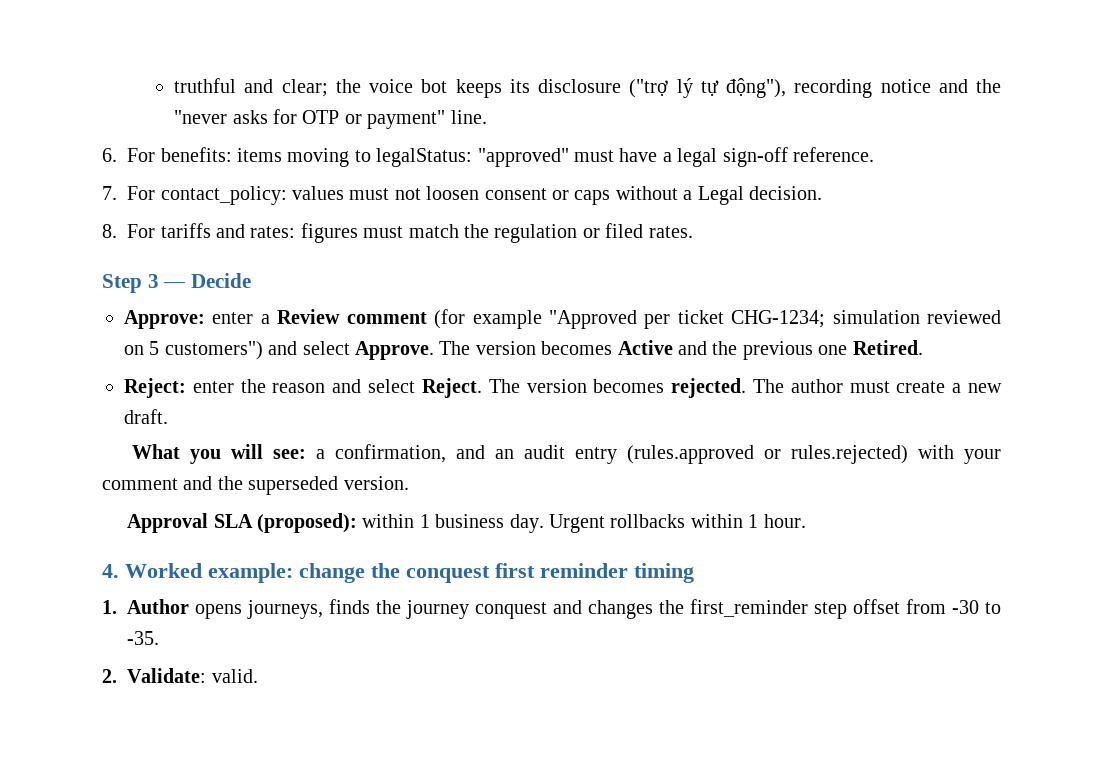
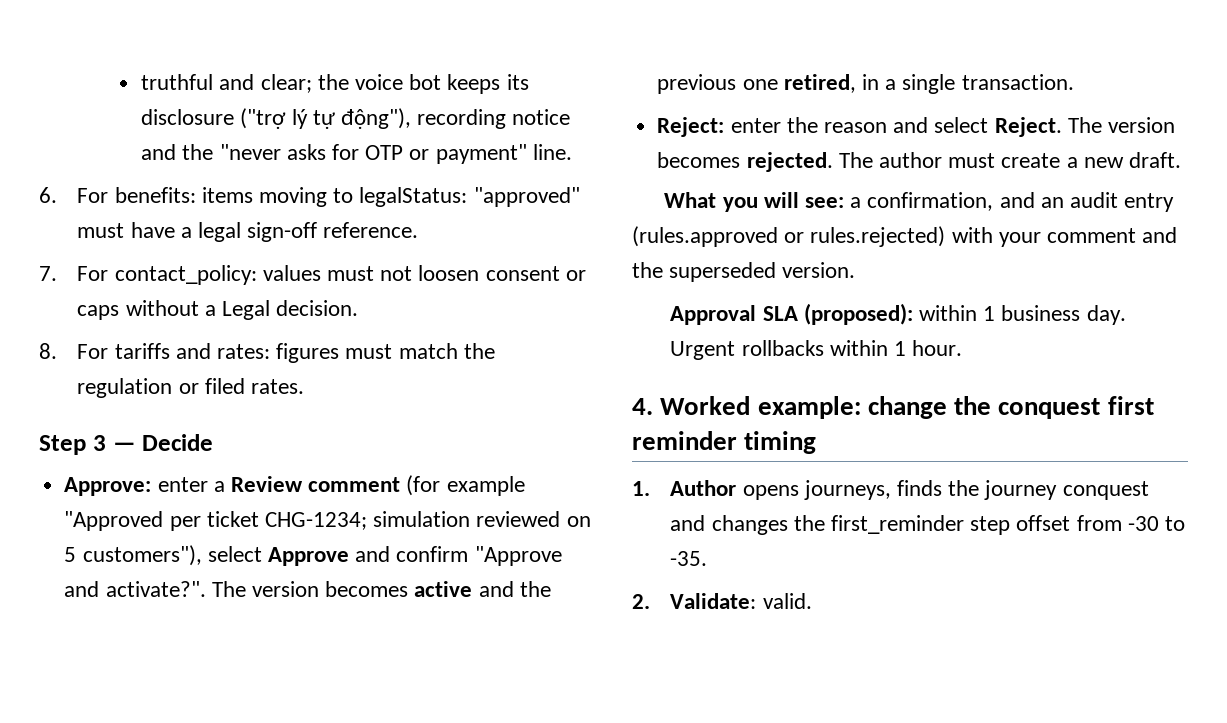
- Approve: enter a Review comment (for example "Approved per ticket CHG-1234; simulation reviewed on 5 customers") and select Approve. The version becomes Active and the previous one Retired.
+ Approve: enter a Review comment (for example "Approved per ticket CHG-1234; simulation reviewed on 5 customers"), select Approve and confirm "Approve and activate?". The version becomes active and the previous one retired, in a single transaction.

